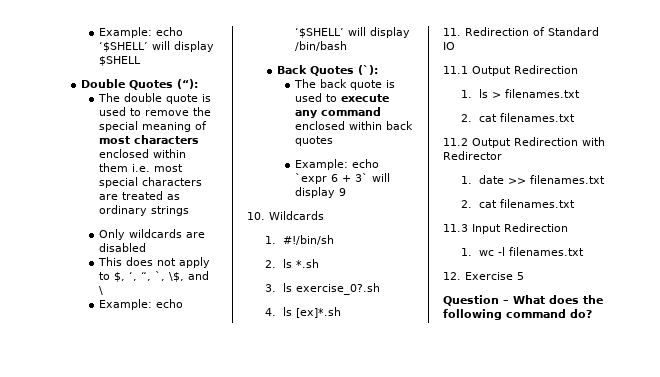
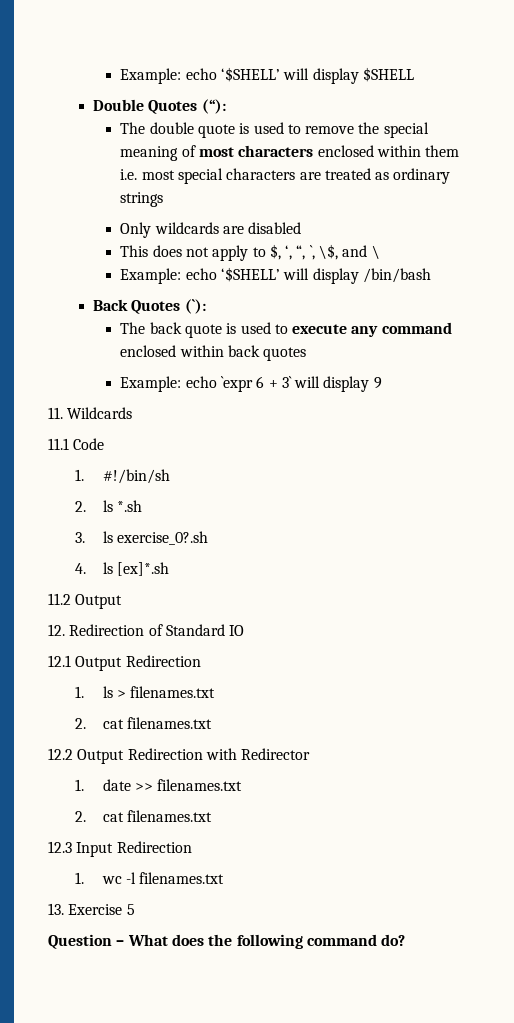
- 10. Wildcards
+ 11. Wildcards
+ 11.1 Code
- 11. Redirection of Standard IO
+ 11.2 Output
+ 12. Redirection of Standard IO
- 11.1 Output Redirection
+ 12.1 Output Redirection
- 11.2 Output Redirection with Redirector
+ 12.2 Output Redirection with Redirector
- 11.3 Input Redirection
+ 12.3 Input Redirection
- 12. Exercise 5
+ 13. Exercise 5

